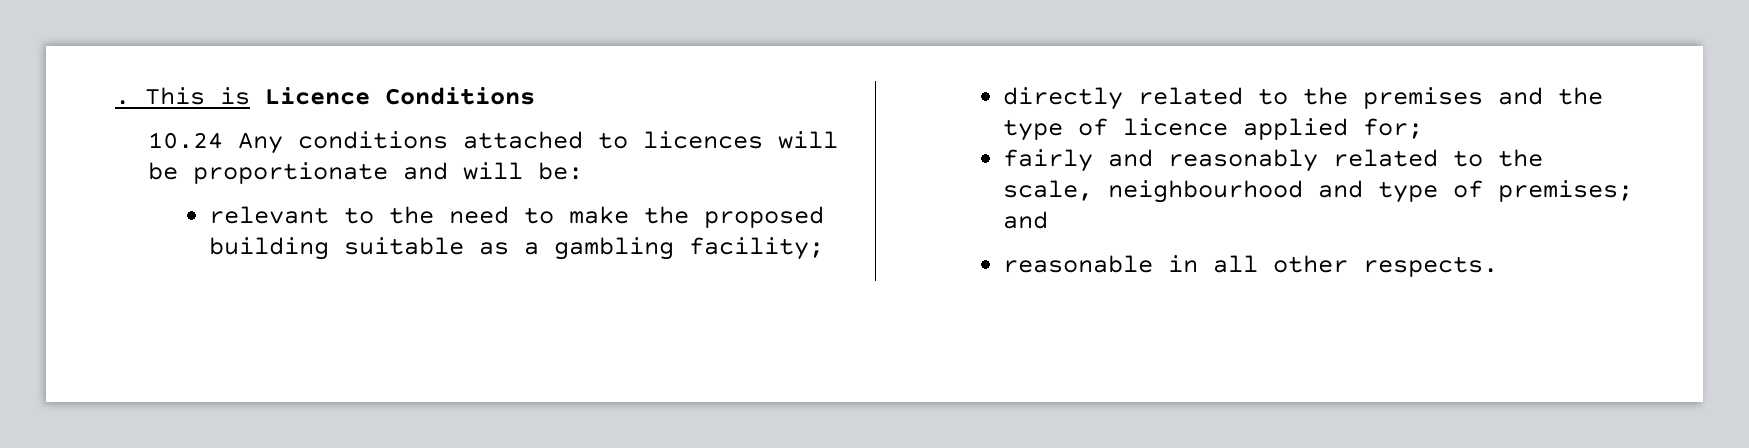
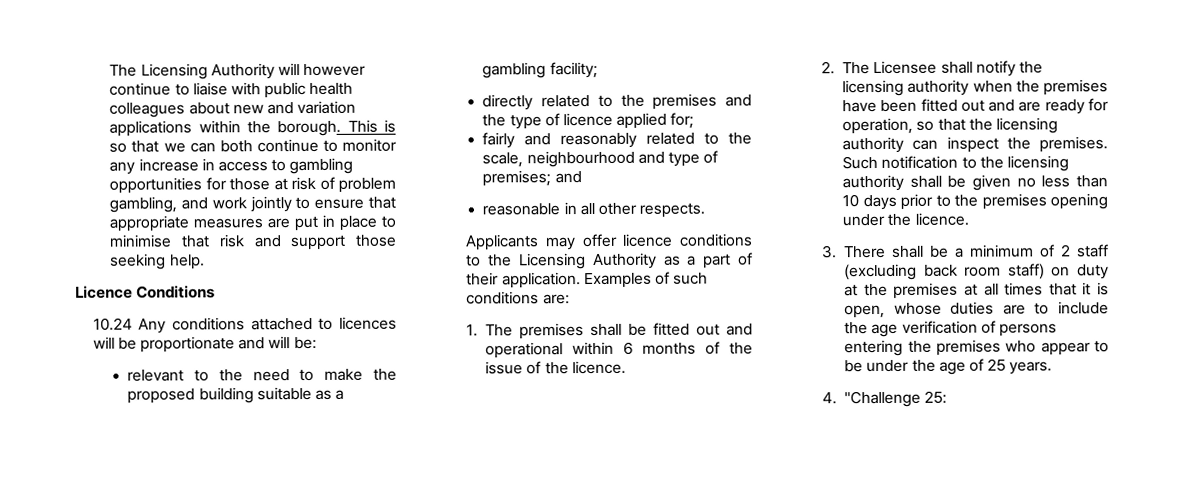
- . This is Licence Conditions
+ The Licensing Authority will however continue to liaise with public health colleagues about new and variation applications within the borough. This is so that we can both continue to monitor any increase in access to gambling opportunities for those at risk of problem gambling, and work jointly to ensure that appropriate measures are put in place to minimise that risk and support those seeking help.
+ Licence Conditions
+ Applicants may offer licence conditions to the Licensing Authority as a part of their application. Examples of such conditions are:
+ 1. The premises shall be fitted out and operational within 6 months of the issue of the licence.
+ 2. The Licensee shall notify the licensing authority when the premises have been fitted out and are ready for operation, so that the licensing authority can inspect the premises. Such notification to the licensing authority shall be given no less than 10 days prior to the premises opening under the licence.
+ 3. There shall be a minimum of 2 staff (excluding back room staff) on duty at the premises at all times that it is open, whose duties are to include the age verification of persons entering the premises who appear to be under the age of 25 years.
+ 4. "Challenge 25:

